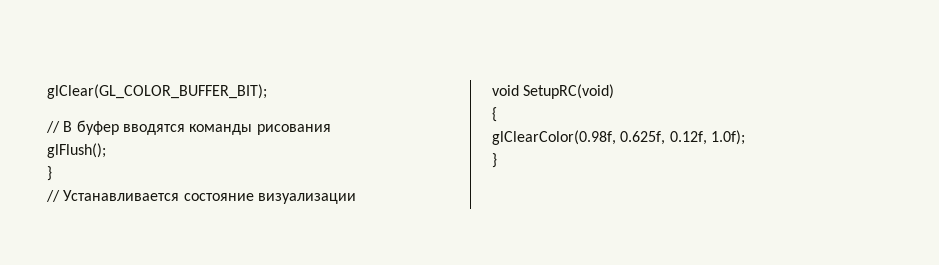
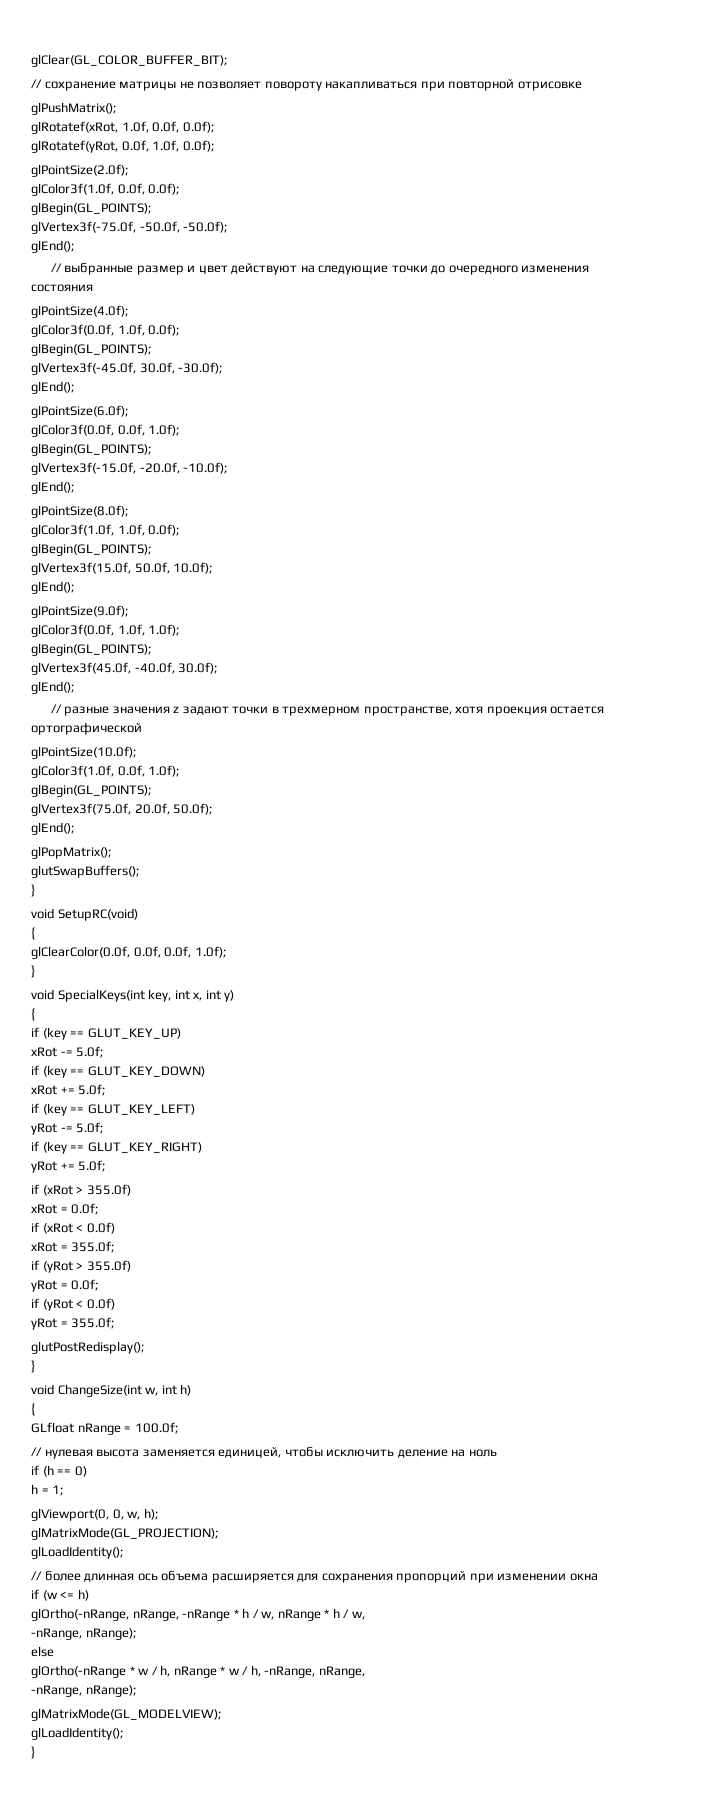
- // В буфер вводятся команды рисования
- glFlush();
+ // сохранение матрицы не позволяет повороту накапливаться при повторной отрисовке
+ glPushMatrix();
+ glRotatef(xRot, 1.0f, 0.0f, 0.0f);
+ glRotatef(yRot, 0.0f, 1.0f, 0.0f);
+ glPointSize(2.0f);
+ glColor3f(1.0f, 0.0f, 0.0f);
+ glBegin(GL_POINTS);
+ glVertex3f(-75.0f, -50.0f, -50.0f);
+ glEnd();
+ // выбранные размер и цвет действуют на следующие точки до очередного изменения состояния
+ glPointSize(4.0f);
+ glColor3f(0.0f, 1.0f, 0.0f);
+ glBegin(GL_POINTS);
+ glVertex3f(-45.0f, 30.0f, -30.0f);
+ glEnd();
+ glPointSize(6.0f);
+ glColor3f(0.0f, 0.0f, 1.0f);
+ glBegin(GL_POINTS);
+ glVertex3f(-15.0f, -20.0f, -10.0f);
+ glEnd();
+ glPointSize(8.0f);
+ glColor3f(1.0f, 1.0f, 0.0f);
+ glBegin(GL_POINTS);
+ glVertex3f(15.0f, 50.0f, 10.0f);
+ glEnd();
+ glPointSize(9.0f);
+ glColor3f(0.0f, 1.0f, 1.0f);
+ glBegin(GL_POINTS);
+ glVertex3f(45.0f, -40.0f, 30.0f);
+ glEnd();
+ // разные значения z задают точки в трехмерном пространстве, хотя проекция остается ортографической
+ glPointSize(10.0f);
+ glColor3f(1.0f, 0.0f, 1.0f);
+ glBegin(GL_POINTS);
+ glVertex3f(75.0f, 20.0f, 50.0f);
+ glEnd();
+ glPopMatrix();
+ glutSwapBuffers();
  }
- // Устанавливается состояние визуализации
- glClearColor(0.98f, 0.625f, 0.12f, 1.0f);
+ glClearColor(0.0f, 0.0f, 0.0f, 1.0f);
+ void SpecialKeys(int key, int x, int y)
+ {
+ if (key == GLUT_KEY_UP)
+ xRot -= 5.0f;
+ if (key == GLUT_KEY_DOWN)
+ xRot += 5.0f;
+ if (key == GLUT_KEY_LEFT)
+ yRot -= 5.0f;
+ if (key == GLUT_KEY_RIGHT)
+ yRot += 5.0f;
+ if (xRot > 355.0f)
+ xRot = 0.0f;
+ if (xRot < 0.0f)
+ xRot = 355.0f;
+ if (yRot > 355.0f)
+ yRot = 0.0f;
+ if (yRot < 0.0f)
+ yRot = 355.0f;
+ glutPostRedisplay();
+ }
+ void ChangeSize(int w, int h)
+ {
+ GLfloat nRange = 100.0f;
+ // нулевая высота заменяется единицей, чтобы исключить деление на ноль
+ if (h == 0)
+ h = 1;
+ glViewport(0, 0, w, h);
+ glMatrixMode(GL_PROJECTION);
+ glLoadIdentity();
+ // более длинная ось объема расширяется для сохранения пропорций при изменении окна
+ if (w <= h)
+ glOrtho(-nRange, nRange, -nRange * h / w, nRange * h / w,
+ -nRange, nRange);
+ else
+ glOrtho(-nRange * w / h, nRange * w / h, -nRange, nRange,
+ -nRange, nRange);
+ glMatrixMode(GL_MODELVIEW);
+ glLoadIdentity();
+ }

